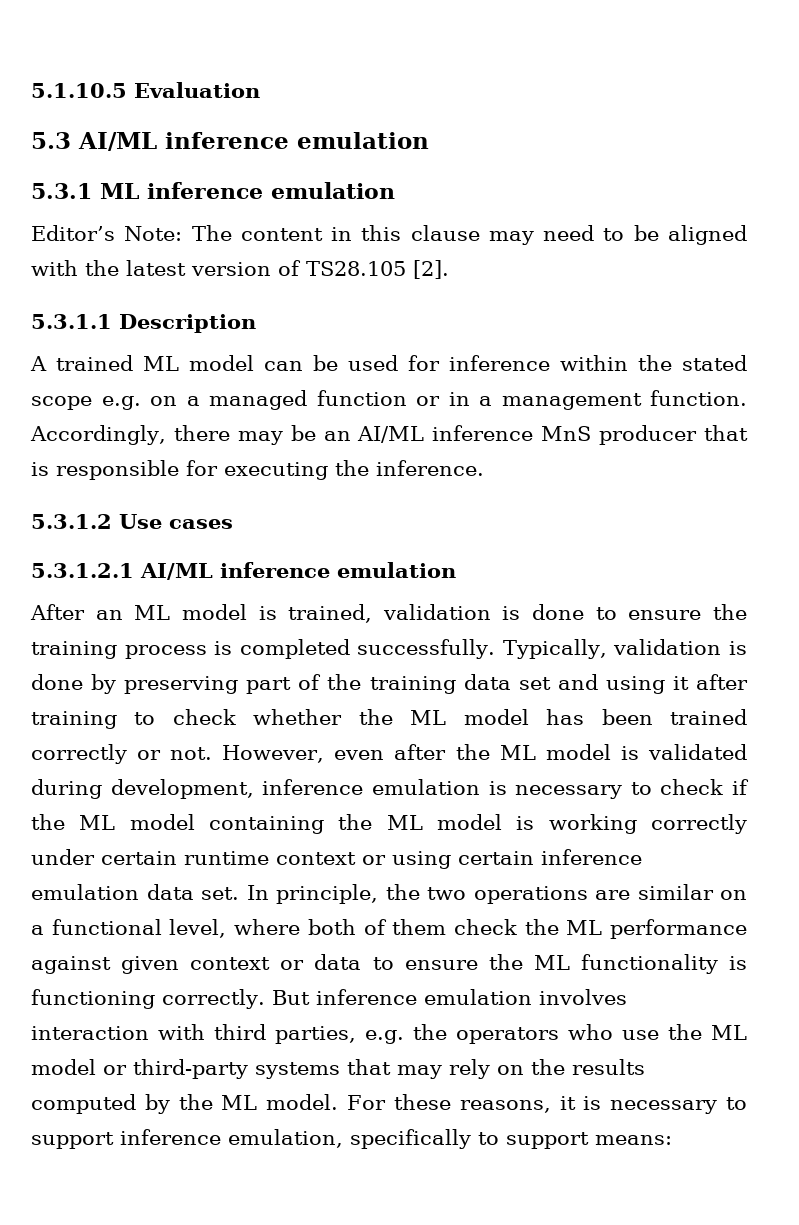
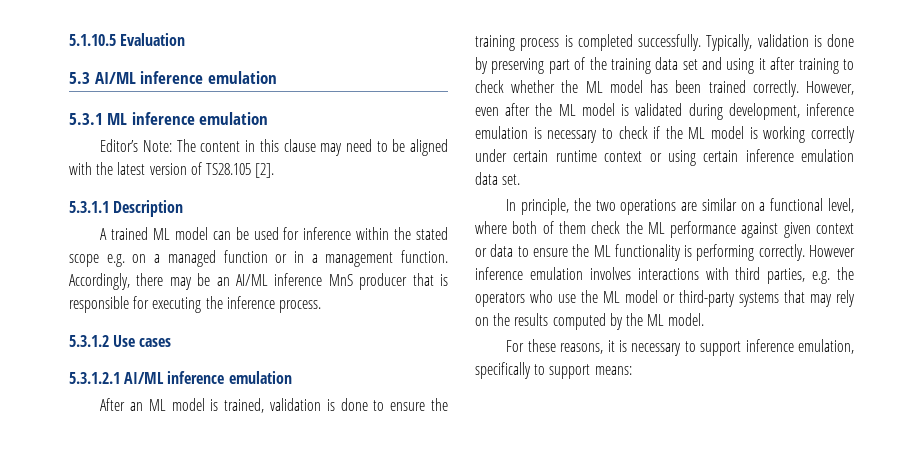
- Accordingly, there may be an AI/ML inference MnS producer that is responsible for executing the inference.
+ Accordingly, there may be an AI/ML inference MnS producer that is responsible for executing the inference process.
- Typically, validation is done by preserving part of the training data set and using it after training to check whether the ML model has been trained correctly or not.
+ Typically, validation is done by preserving part of the training data set and using it after training to check whether the ML model has been trained correctly.
- However, even after the ML model is validated during development, inference emulation is necessary to check if the ML model containing the ML model is working correctly under certain runtime context or using certain inference emulation data set. In principle, the two operations are similar on a functional level, where both of them check the ML performance against given context or data to ensure the ML functionality is functioning correctly. But inference emulation involves interaction with third parties, e.g. the operators who use the ML model or third-party systems that may rely on the results computed by the ML model. For these reasons, it is necessary to support inference emulation, specifically to support means:
+ However, even after the ML model is validated during development, inference emulation is necessary to check if the ML model is working correctly under certain runtime context or using certain inference emulation data set.
+ In principle, the two operations are similar on a functional level, where both of them check the ML performance against given context or data to ensure the ML functionality is performing correctly. However inference emulation involves interactions with third parties, e.g. the operators who use the ML model or third-party systems that may rely on the results computed by the ML model.
+ For these reasons, it is necessary to support inference emulation, specifically to support means:

